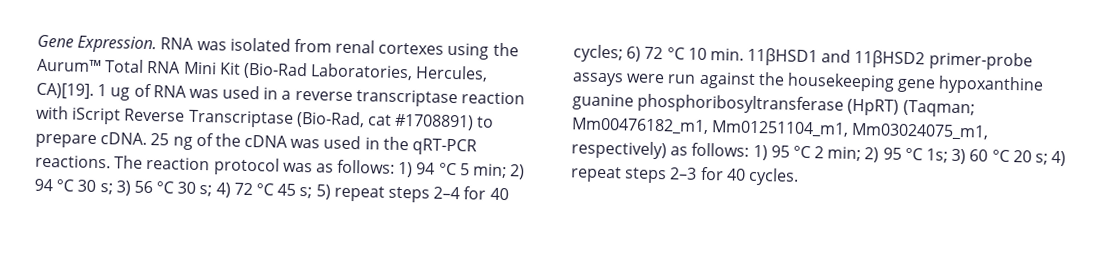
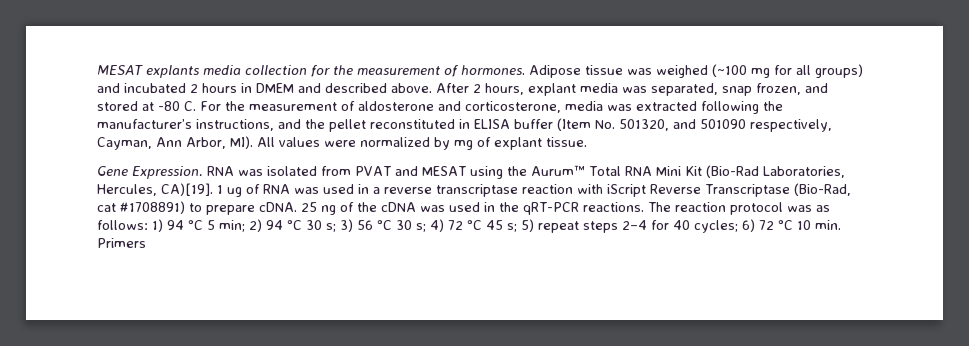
+ MESAT explants media collection for the measurement of hormones. Adipose tissue was weighed (~100 mg for all groups) and incubated 2 hours in DMEM and described above. After 2 hours, explant media was separated, snap frozen, and stored at -80 C. For the measurement of aldosterone and corticosterone, media was extracted following the manufacturer’s instructions, and the pellet reconstituted in ELISA buffer (Item No. 501320, and 501090 respectively, Cayman, Ann Arbor, MI). All values were normalized by mg of explant tissue.
- RNA was isolated from renal cortexes using the Aurum™ Total RNA Mini Kit (Bio-Rad Laboratories, Hercules, CA)[19].
+ RNA was isolated from PVAT and MESAT using the Aurum™ Total RNA Mini Kit (Bio-Rad Laboratories, Hercules, CA)[19].
- The reaction protocol was as follows: 1) 94 °C 5 min; 2) 94 °C 30 s; 3) 56 °C 30 s; 4) 72 °C 45 s; 5) repeat steps 2–4 for 40 cycles; 6) 72 °C 10 min. 11βHSD1 and 11βHSD2 primer-probe assays were run against the housekeeping gene hypoxanthine guanine phosphoribosyltransferase (HpRT) (Taqman; Mm00476182_m1, Mm01251104_m1, Mm03024075_m1, respectively) as follows: 1) 95 °C 2 min; 2) 95 °C 1s; 3) 60 °C 20 s; 4) repeat steps 2–3 for 40 cycles.
+ The reaction protocol was as follows: 1) 94 °C 5 min; 2) 94 °C 30 s; 3) 56 °C 30 s; 4) 72 °C 45 s; 5) repeat steps 2–4 for 40 cycles; 6) 72 °C 10 min. Primers

